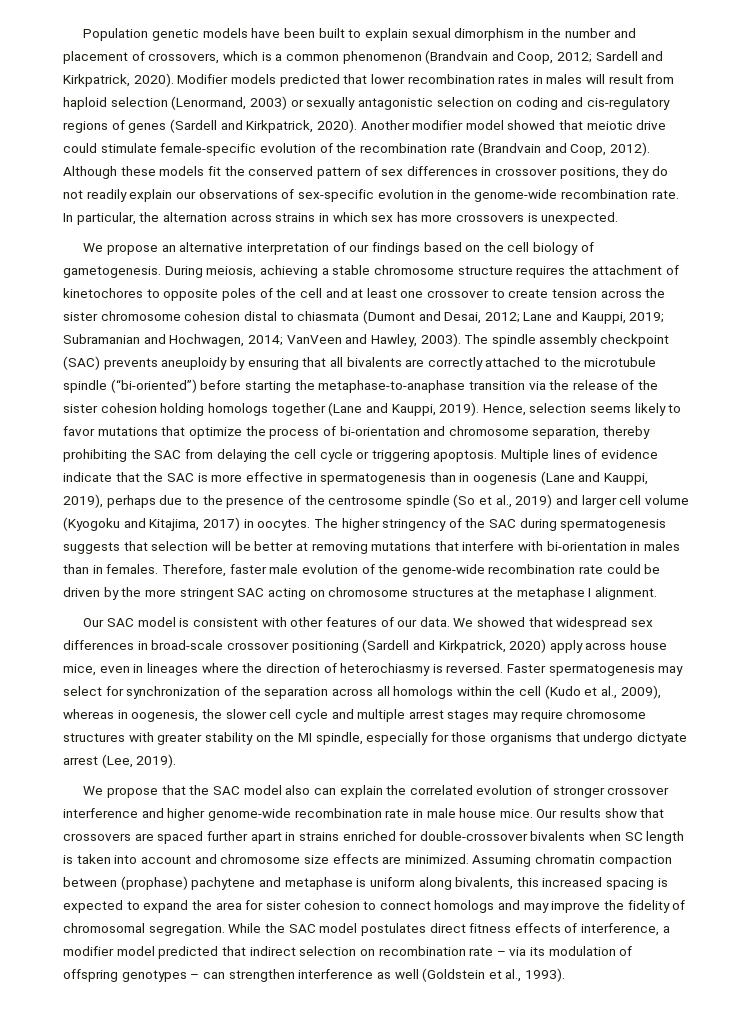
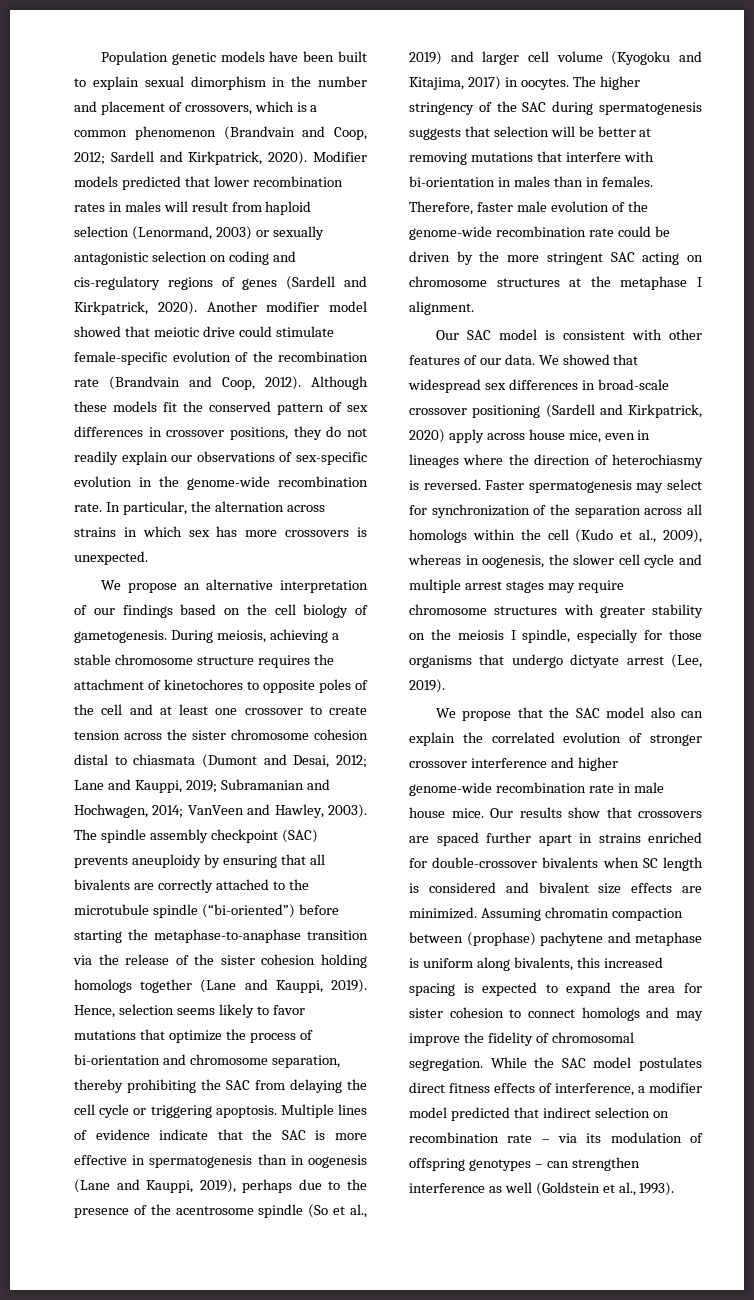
- Multiple lines of evidence indicate that the SAC is more effective in spermatogenesis than in oogenesis (Lane and Kauppi, 2019), perhaps due to the presence of the centrosome spindle (So et al., 2019) and larger cell volume (Kyogoku and Kitajima, 2017) in oocytes.
+ Multiple lines of evidence indicate that the SAC is more effective in spermatogenesis than in oogenesis (Lane and Kauppi, 2019), perhaps due to the presence of the acentrosome spindle (So et al., 2019) and larger cell volume (Kyogoku and Kitajima, 2017) in oocytes.
- Faster spermatogenesis may select for synchronization of the separation across all homologs within the cell (Kudo et al., 2009), whereas in oogenesis, the slower cell cycle and multiple arrest stages may require chromosome structures with greater stability on the MI spindle, especially for those organisms that undergo dictyate arrest (Lee, 2019).
+ Faster spermatogenesis may select for synchronization of the separation across all homologs within the cell (Kudo et al., 2009), whereas in oogenesis, the slower cell cycle and multiple arrest stages may require chromosome structures with greater stability on the meiosis I spindle, especially for those organisms that undergo dictyate arrest (Lee, 2019).
- Our results show that crossovers are spaced further apart in strains enriched for double-crossover bivalents when SC length is taken into account and chromosome size effects are minimized.
+ Our results show that crossovers are spaced further apart in strains enriched for double-crossover bivalents when SC length is considered and bivalent size effects are minimized.

